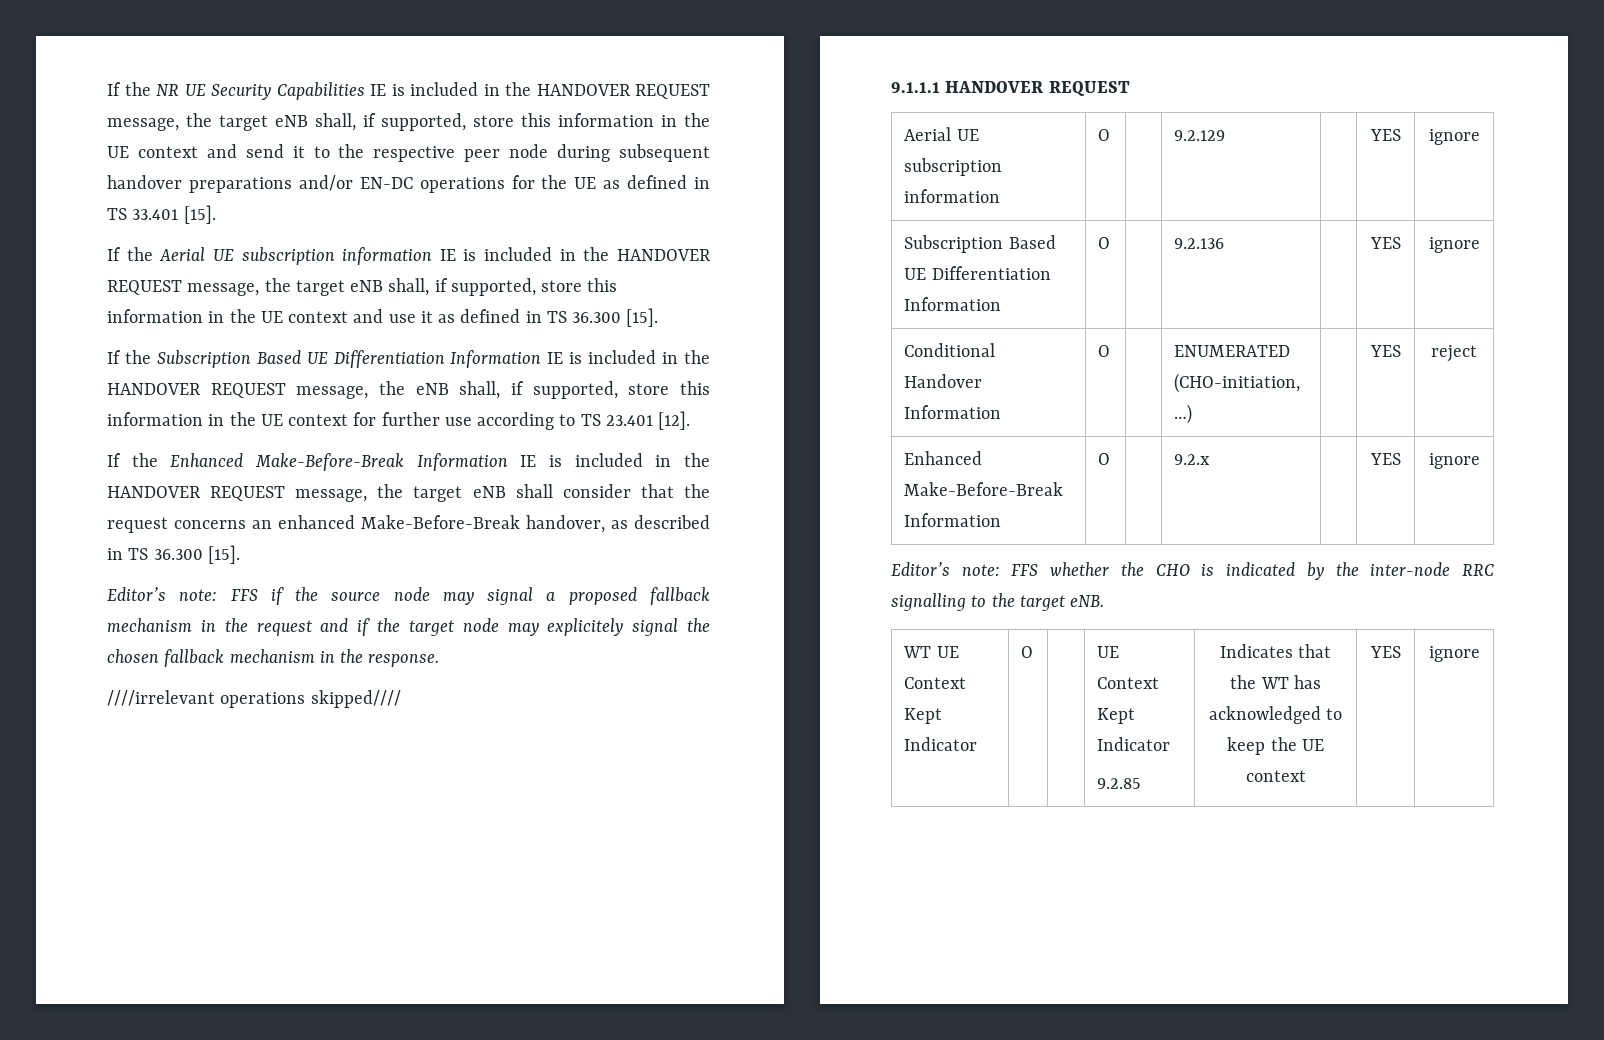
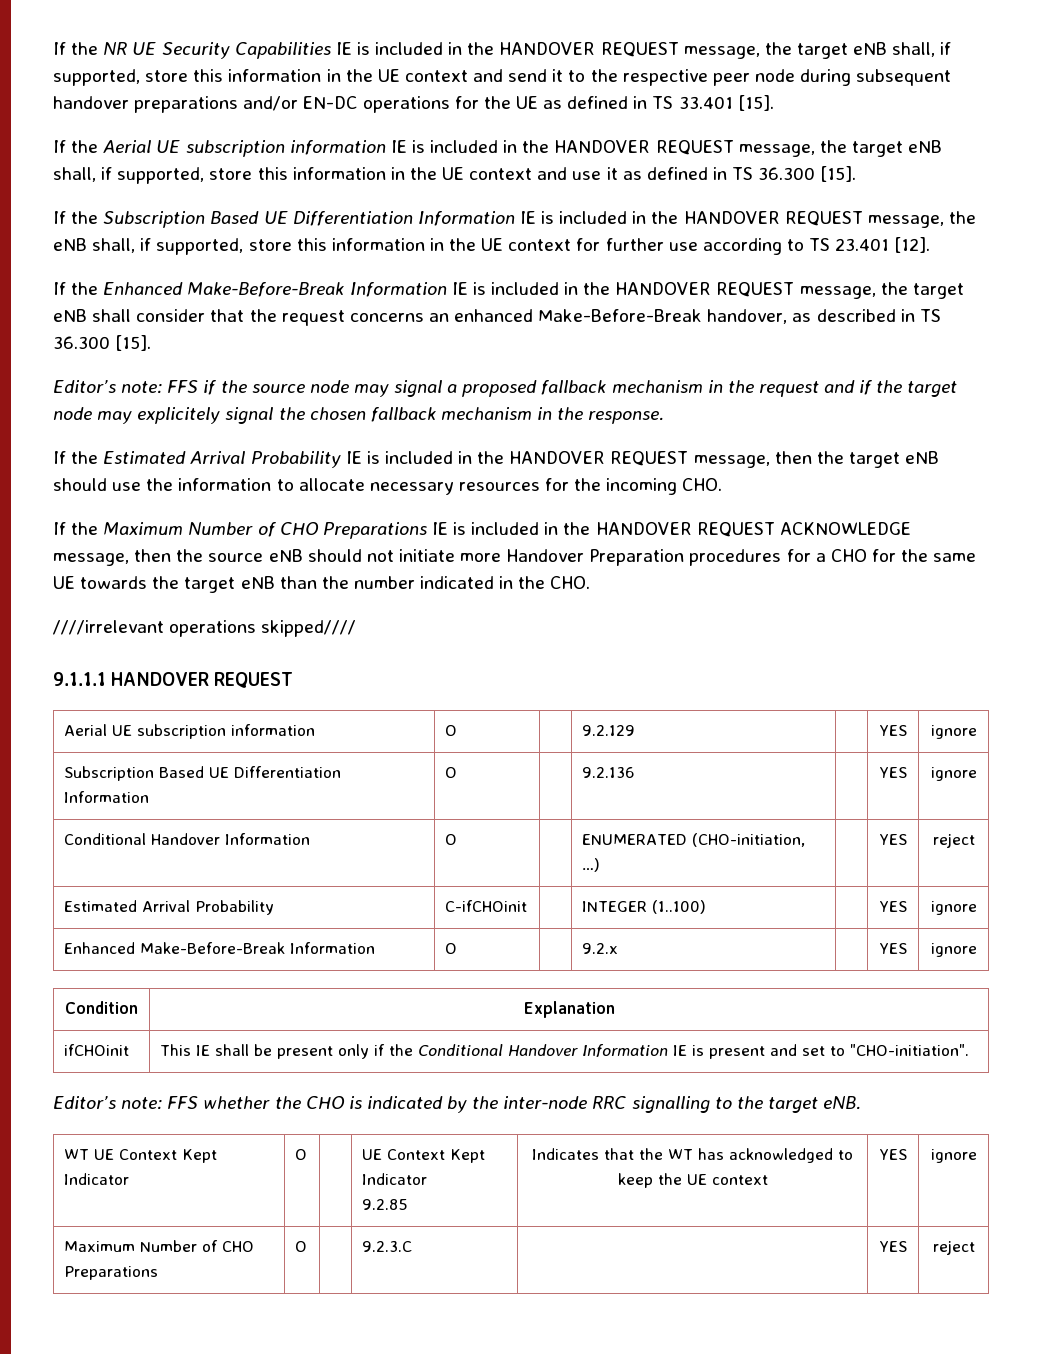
+ If the Estimated Arrival Probability IE is included in the HANDOVER REQUEST message, then the target eNB should use the information to allocate necessary resources for the incoming CHO.
+ If the Maximum Number of CHO Preparations IE is included in the HANDOVER REQUEST ACKNOWLEDGE message, then the source eNB should not initiate more Handover Preparation procedures for a CHO for the same UE towards the target eNB than the number indicated in the CHO.
+ Estimated Arrival Probability | C-ifCHOinit | | INTEGER (1..100) | | YES | ignore
+ Condition | Explanation
+ ifCHOinit | This IE shall be present only if the Conditional Handover Information IE is present and set to "CHO-initiation".
+ Maximum Number of CHO Preparations | O | | 9.2.3.C | | YES | reject

